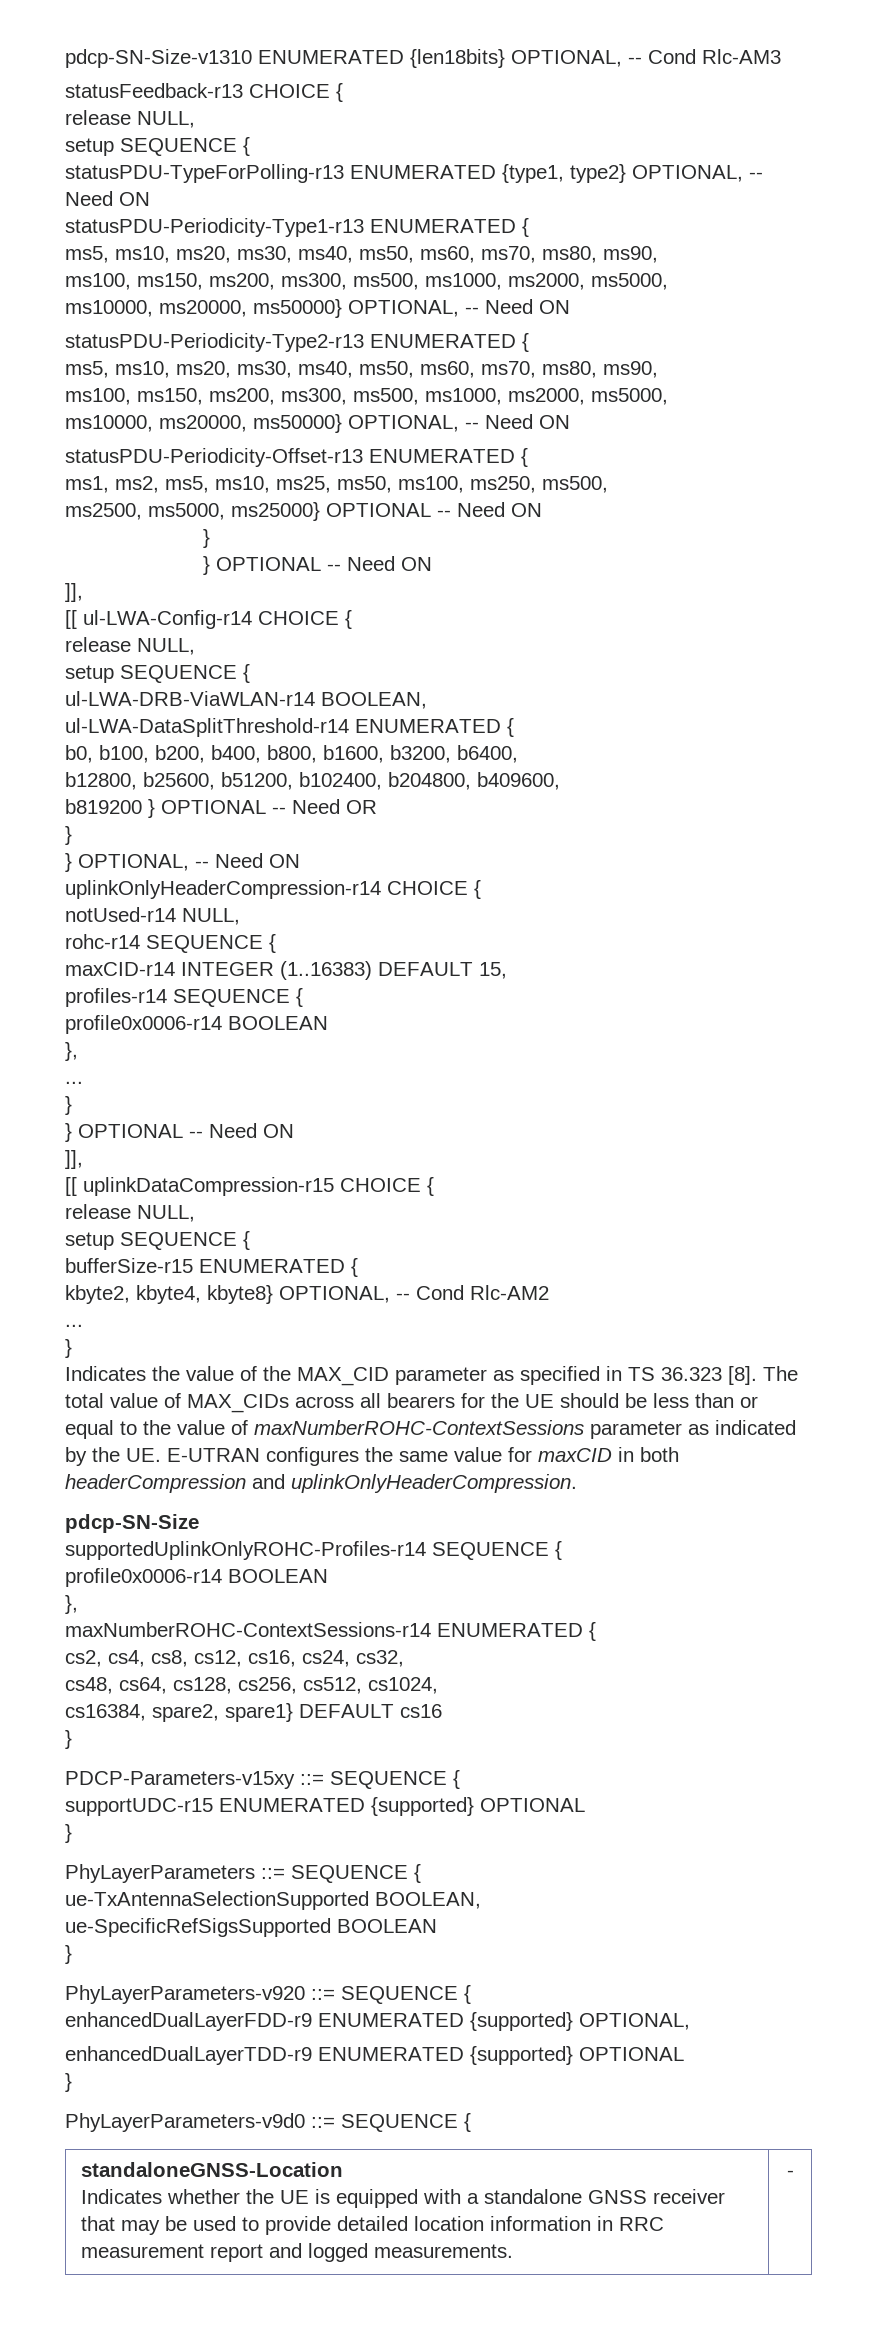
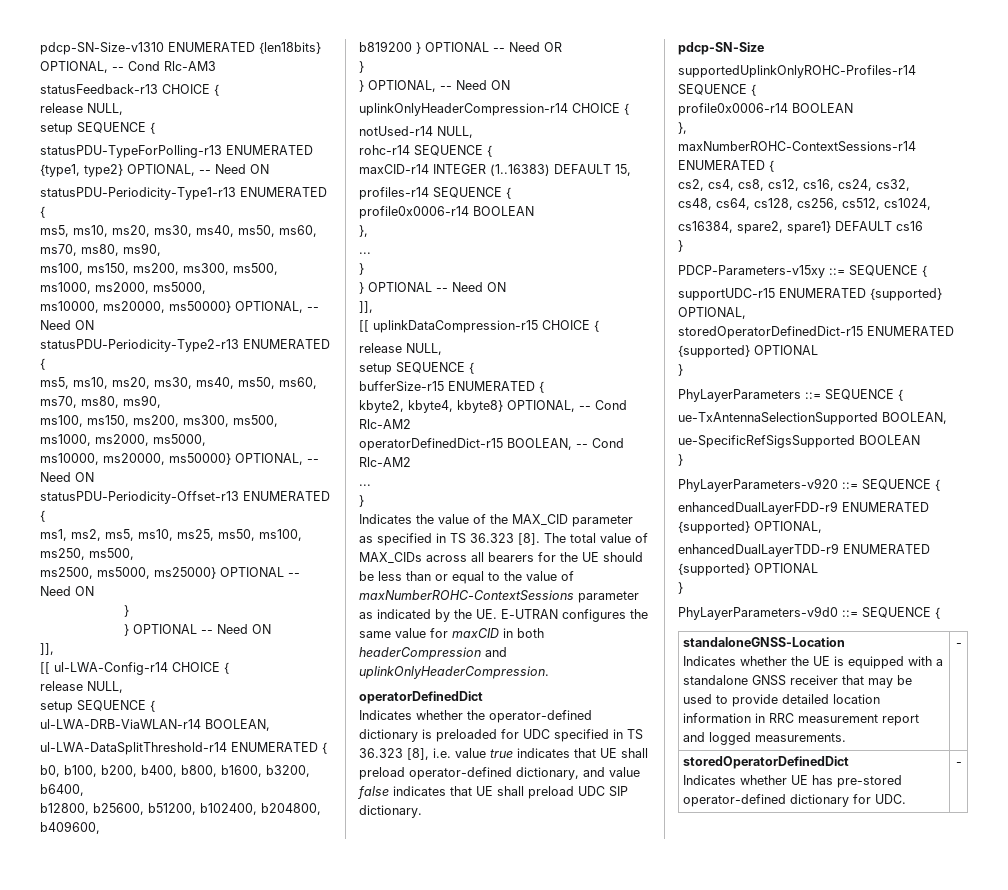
+ operatorDefinedDict-r15 BOOLEAN, -- Cond Rlc-AM2
+ operatorDefinedDict
+ Indicates whether the operator-defined dictionary is preloaded for UDC specified in TS 36.323 [8], i.e. value true indicates that UE shall preload operator-defined dictionary, and value false indicates that UE shall preload UDC SIP dictionary.
- supportUDC-r15 ENUMERATED {supported} OPTIONAL
+ supportUDC-r15 ENUMERATED {supported} OPTIONAL,
+ storedOperatorDefinedDict-r15 ENUMERATED {supported} OPTIONAL
+ storedOperatorDefinedDict
+ Indicates whether UE has pre-stored operator-defined dictionary for UDC. | -

